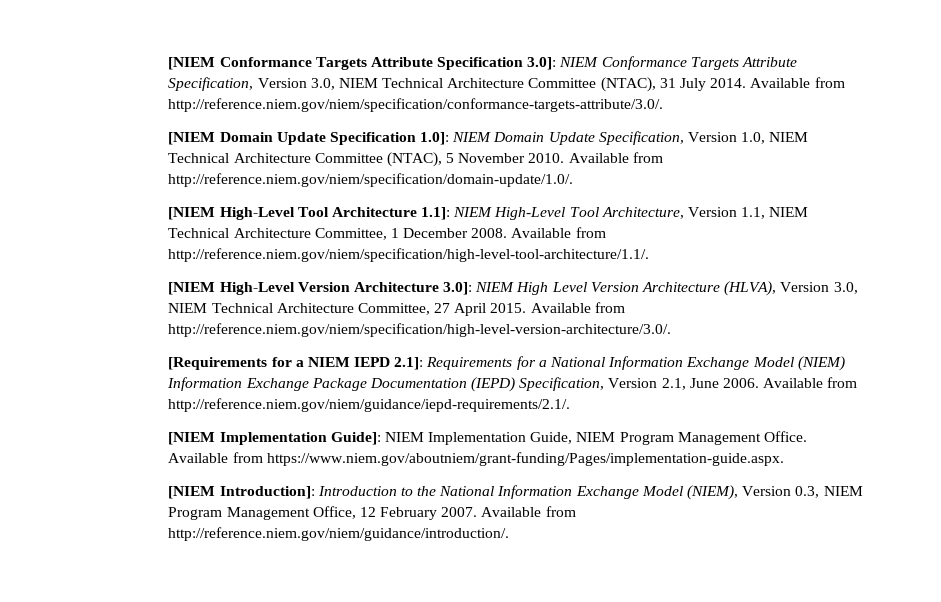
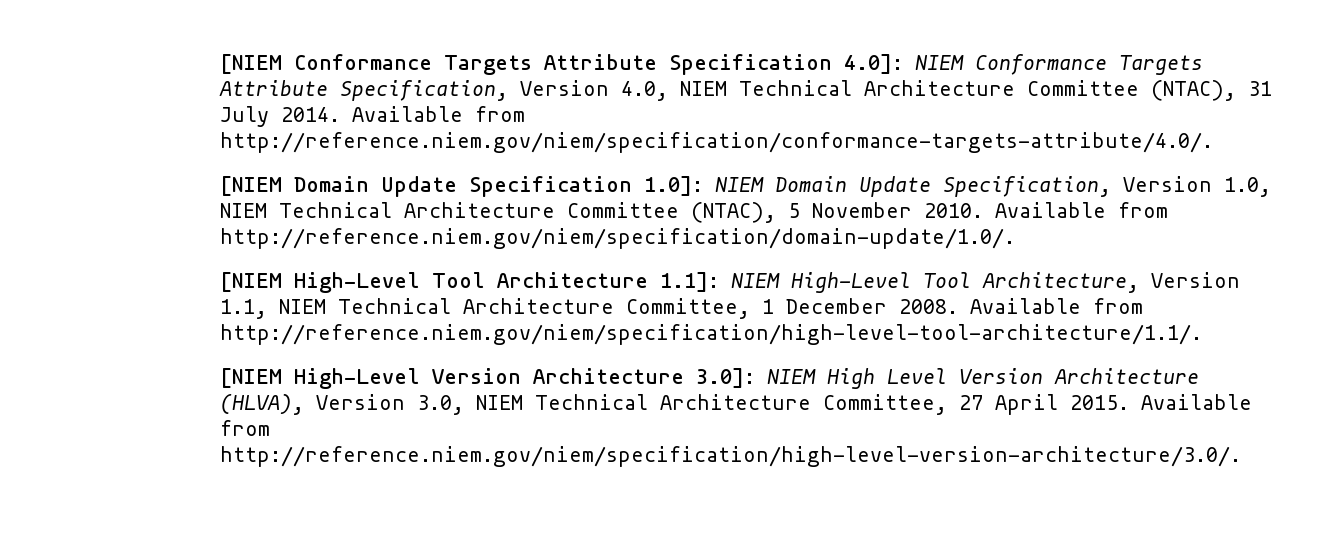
- [NIEM Conformance Targets Attribute Specification 3.0]: NIEM Conformance Targets Attribute Specification, Version 3.0, NIEM Technical Architecture Committee (NTAC), 31 July 2014.
+ [NIEM Conformance Targets Attribute Specification 4.0]: NIEM Conformance Targets Attribute Specification, Version 4.0, NIEM Technical Architecture Committee (NTAC), 31 July 2014.
- Available from http://reference.niem.gov/niem/specification/conformance-targets-attribute/3.0/.
+ Available from http://reference.niem.gov/niem/specification/conformance-targets-attribute/4.0/.
- [Requirements for a NIEM IEPD 2.1]: Requirements for a National Information Exchange Model (NIEM) Information Exchange Package Documentation (IEPD) Specification, Version 2.1, June 2006. Available from http://reference.niem.gov/niem/guidance/iepd-requirements/2.1/.
- [NIEM Implementation Guide]: NIEM Implementation Guide, NIEM Program Management Office. Available from https://www.niem.gov/aboutniem/grant-funding/Pages/implementation-guide.aspx.
- [NIEM Introduction]: Introduction to the National Information Exchange Model (NIEM), Version 0.3, NIEM Program Management Office, 12 February 2007. Available from http://reference.niem.gov/niem/guidance/introduction/.

